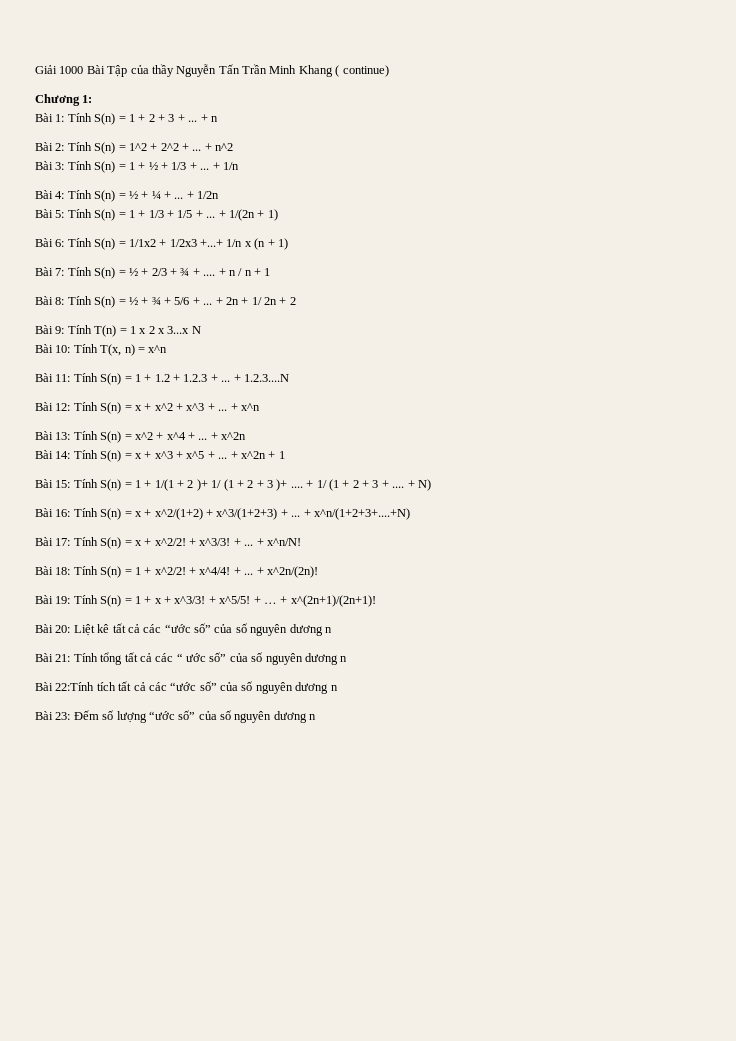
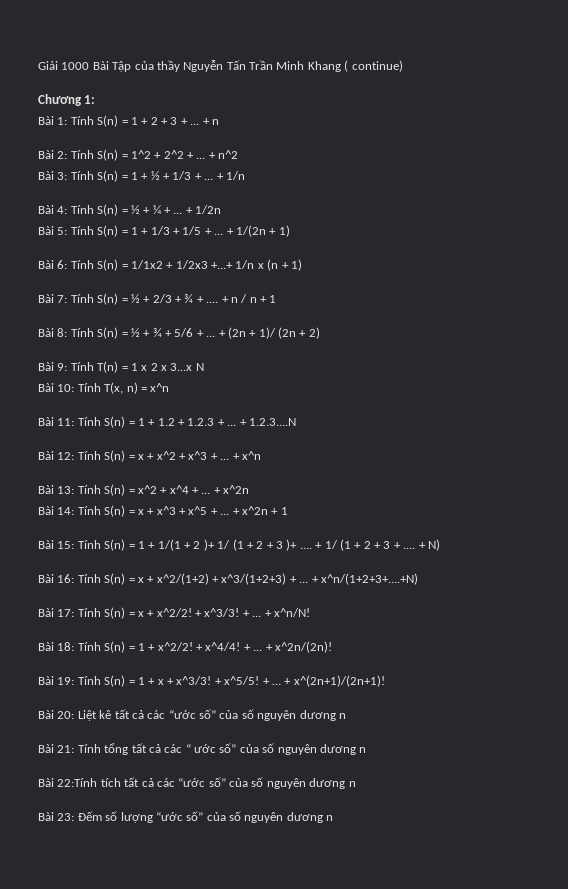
- + 2n + 1/ 2n + 2
+ + (2n + 1)/ (2n + 2)

